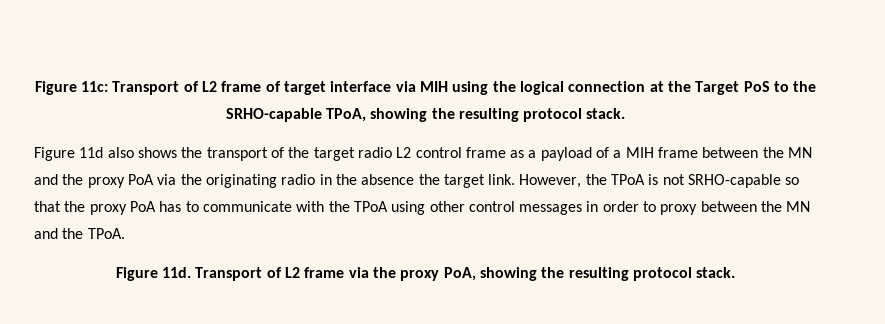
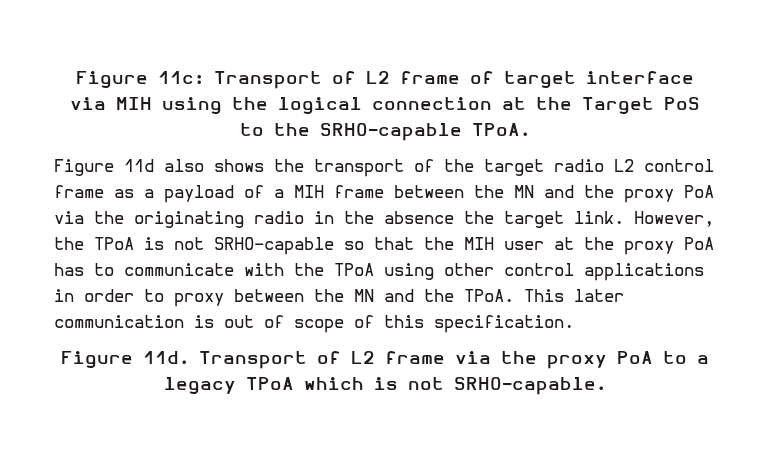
- Figure 11c: Transport of L2 frame of target interface via MIH using the logical connection at the Target PoS to the SRHO-capable TPoA, showing the resulting protocol stack.
+ Figure 11c: Transport of L2 frame of target interface via MIH using the logical connection at the Target PoS to the SRHO-capable TPoA.
- However, the TPoA is not SRHO-capable so that the proxy PoA has to communicate with the TPoA using other control messages in order to proxy between the MN and the TPoA.
+ However, the TPoA is not SRHO-capable so that the MIH user at the proxy PoA has to communicate with the TPoA using other control applications in order to proxy between the MN and the TPoA. This later communication is out of scope of this specification.
- Transport of L2 frame via the proxy PoA, showing the resulting protocol stack.
+ Transport of L2 frame via the proxy PoA to a legacy TPoA which is not SRHO-capable.

